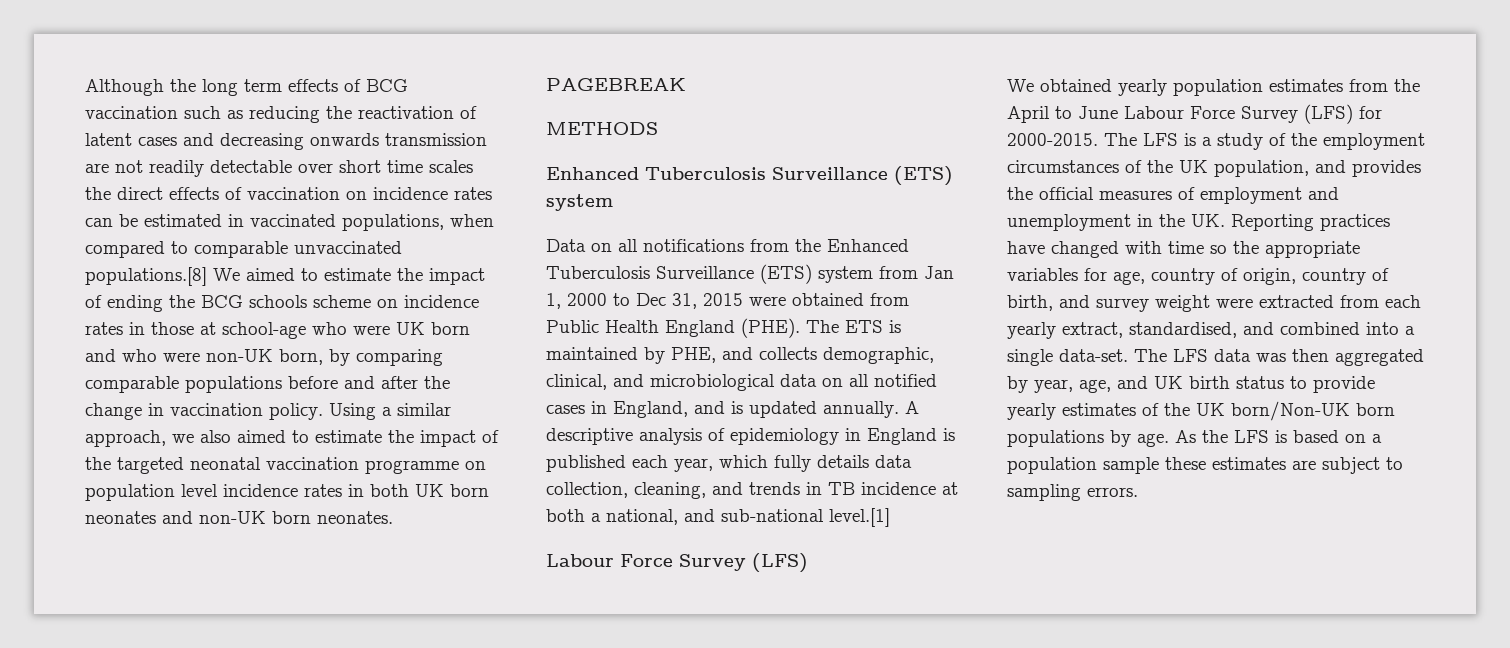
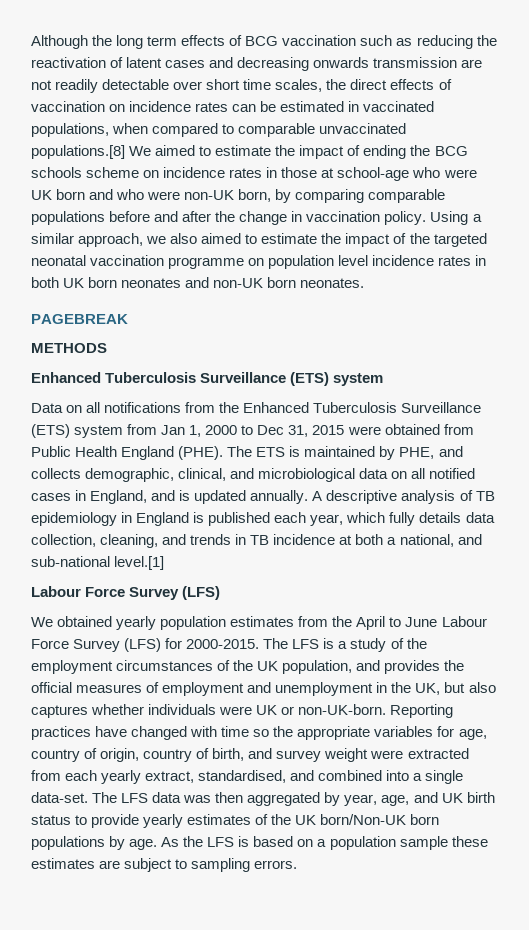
- Although the long term effects of BCG vaccination such as reducing the reactivation of latent cases and decreasing onwards transmission are not readily detectable over short time scales the direct effects of vaccination on incidence rates can be estimated in vaccinated populations, when compared to comparable unvaccinated populations.[8] We aimed to estimate the impact of ending the BCG schools scheme on incidence rates in those at school-age who were UK born and who were non-UK born, by comparing comparable populations before and after the change in vaccination policy.
+ Although the long term effects of BCG vaccination such as reducing the reactivation of latent cases and decreasing onwards transmission are not readily detectable over short time scales, the direct effects of vaccination on incidence rates can be estimated in vaccinated populations, when compared to comparable unvaccinated populations.[8] We aimed to estimate the impact of ending the BCG schools scheme on incidence rates in those at school-age who were UK born and who were non-UK born, by comparing comparable populations before and after the change in vaccination policy.
- A descriptive analysis of epidemiology in England is published each year, which fully details data collection, cleaning, and trends in TB incidence at both a national, and sub-national level.[1]
+ A descriptive analysis of TB epidemiology in England is published each year, which fully details data collection, cleaning, and trends in TB incidence at both a national, and sub-national level.[1]
- The LFS is a study of the employment circumstances of the UK population, and provides the official measures of employment and unemployment in the UK. Reporting practices have changed with time so the appropriate variables for age, country of origin, country of birth, and survey weight were extracted from each yearly extract, standardised, and combined into a single data-set.
+ The LFS is a study of the employment circumstances of the UK population, and provides the official measures of employment and unemployment in the UK, but also captures whether individuals were UK or non-UK-born. Reporting practices have changed with time so the appropriate variables for age, country of origin, country of birth, and survey weight were extracted from each yearly extract, standardised, and combined into a single data-set.

